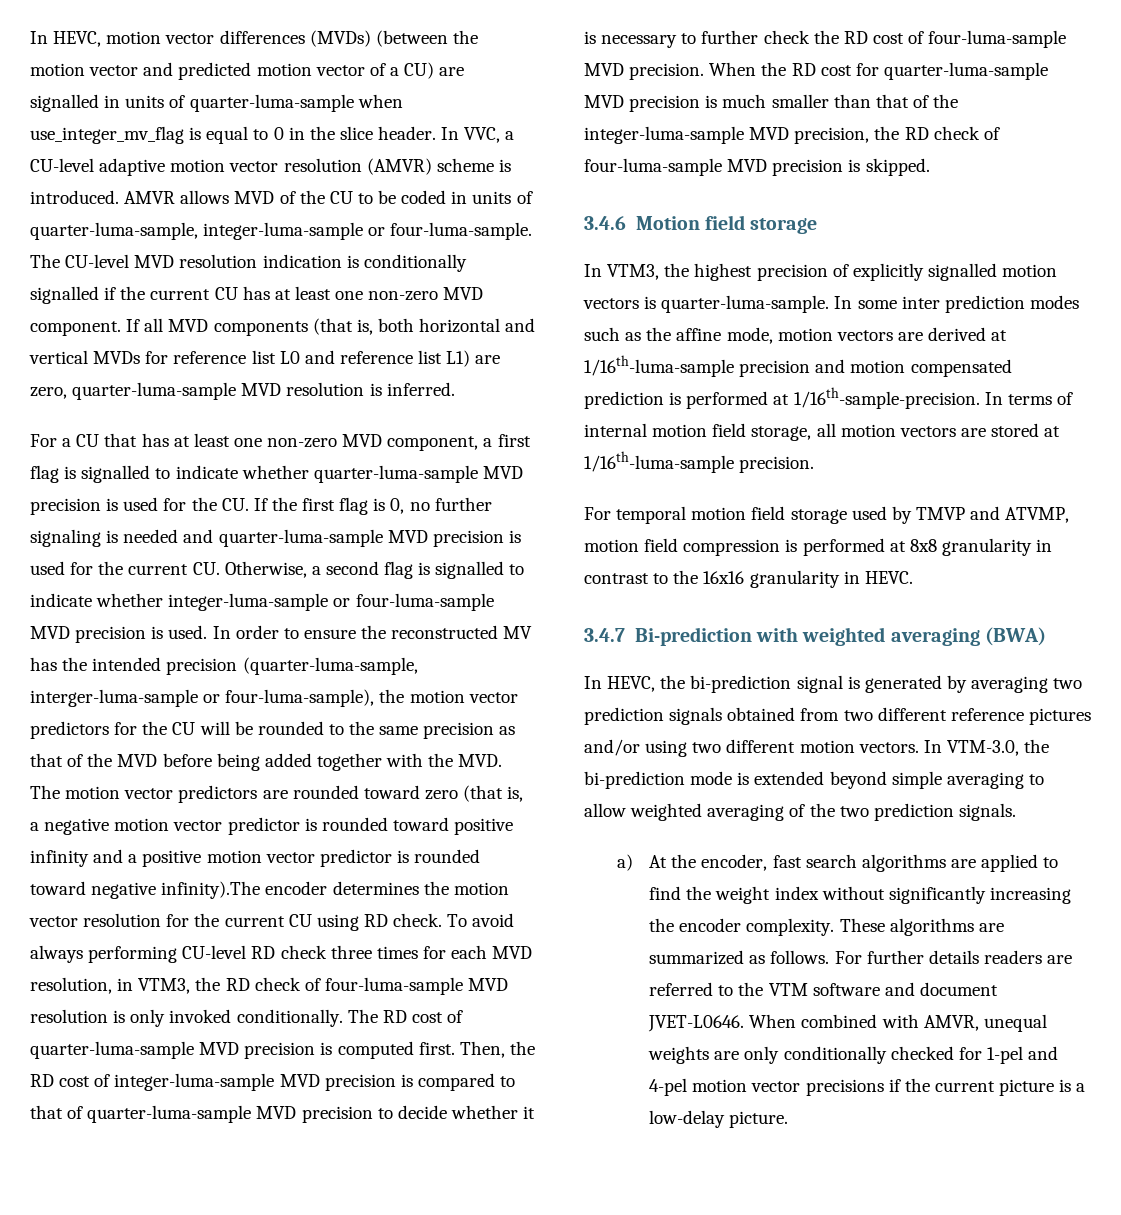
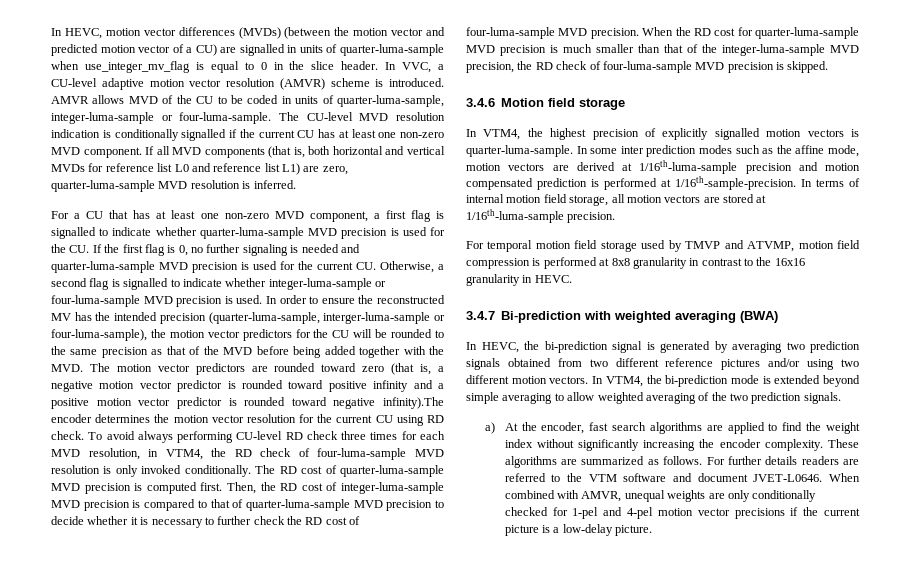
- To avoid always performing CU-level RD check three times for each MVD resolution, in VTM3, the RD check of four-luma-sample MVD resolution is only invoked conditionally.
+ To avoid always performing CU-level RD check three times for each MVD resolution, in VTM4, the RD check of four-luma-sample MVD resolution is only invoked conditionally.
- In VTM3, the highest precision of explicitly signalled motion vectors is quarter-luma-sample.
+ In VTM4, the highest precision of explicitly signalled motion vectors is quarter-luma-sample.
- In VTM-3.0, the bi-prediction mode is extended beyond simple averaging to allow weighted averaging of the two prediction signals.
+ In VTM4, the bi-prediction mode is extended beyond simple averaging to allow weighted averaging of the two prediction signals.

